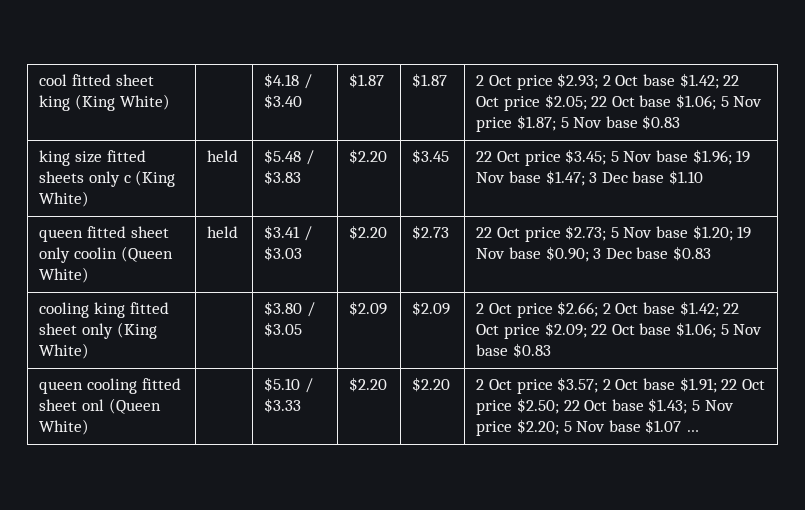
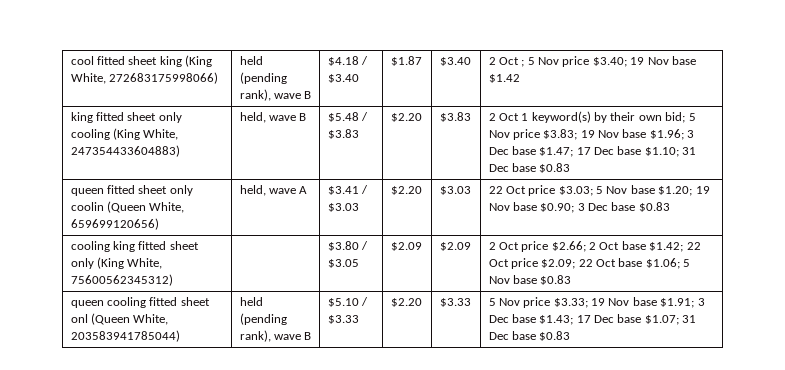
- cool fitted sheet king (King White) | | $4.18 / $3.40 | $1.87 | $1.87 | 2 Oct price $2.93; 2 Oct base $1.42; 22 Oct price $2.05; 22 Oct base $1.06; 5 Nov price $1.87; 5 Nov base $0.83
- king size fitted sheets only c (King White) | held | $5.48 / $3.83 | $2.20 | $3.45 | 22 Oct price $3.45; 5 Nov base $1.96; 19 Nov base $1.47; 3 Dec base $1.10
+ cool fitted sheet king (King White, 272683175998066) | held (pending rank), wave B | $4.18 / $3.40 | $1.87 | $3.40 | 2 Oct ; 5 Nov price $3.40; 19 Nov base $1.42
+ king fitted sheet only cooling (King White, 247354433604883) | held, wave B | $5.48 / $3.83 | $2.20 | $3.83 | 2 Oct 1 keyword(s) by their own bid; 5 Nov price $3.83; 19 Nov base $1.96; 3 Dec base $1.47; 17 Dec base $1.10; 31 Dec base $0.83
- queen fitted sheet only coolin (Queen White) | held | $3.41 / $3.03 | $2.20 | $2.73 | 22 Oct price $2.73; 5 Nov base $1.20; 19 Nov base $0.90; 3 Dec base $0.83
+ queen fitted sheet only coolin (Queen White, 659699120656) | held, wave A | $3.41 / $3.03 | $2.20 | $3.03 | 22 Oct price $3.03; 5 Nov base $1.20; 19 Nov base $0.90; 3 Dec base $0.83
- cooling king fitted sheet only (King White) | | $3.80 / $3.05 | $2.09 | $2.09 | 2 Oct price $2.66; 2 Oct base $1.42; 22 Oct price $2.09; 22 Oct base $1.06; 5 Nov base $0.83
+ cooling king fitted sheet only (King White, 75600562345312) | | $3.80 / $3.05 | $2.09 | $2.09 | 2 Oct price $2.66; 2 Oct base $1.42; 22 Oct price $2.09; 22 Oct base $1.06; 5 Nov base $0.83
- queen cooling fitted sheet onl (Queen White) | | $5.10 / $3.33 | $2.20 | $2.20 | 2 Oct price $3.57; 2 Oct base $1.91; 22 Oct price $2.50; 22 Oct base $1.43; 5 Nov price $2.20; 5 Nov base $1.07 …
+ queen cooling fitted sheet onl (Queen White, 203583941785044) | held (pending rank), wave B | $5.10 / $3.33 | $2.20 | $3.33 | 5 Nov price $3.33; 19 Nov base $1.91; 3 Dec base $1.43; 17 Dec base $1.07; 31 Dec base $0.83

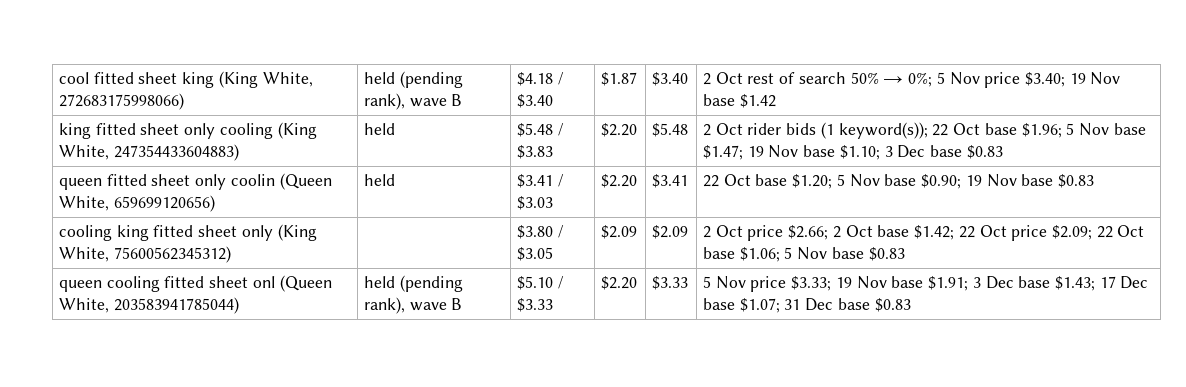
- cool fitted sheet king (King White, 272683175998066) | held (pending rank), wave B | $4.18 / $3.40 | $1.87 | $3.40 | 2 Oct ; 5 Nov price $3.40; 19 Nov base $1.42
+ cool fitted sheet king (King White, 272683175998066) | held (pending rank), wave B | $4.18 / $3.40 | $1.87 | $3.40 | 2 Oct rest of search 50% → 0%; 5 Nov price $3.40; 19 Nov base $1.42
- king fitted sheet only cooling (King White, 247354433604883) | held, wave B
+ king fitted sheet only cooling (King White, 247354433604883) | held
- $3.83 | 2 Oct 1 keyword(s) by their own bid; 5 Nov price $3.83; 19 Nov base $1.96; 3 Dec base $1.47; 17 Dec base $1.10; 31 Dec base $0.83
+ $5.48 | 2 Oct rider bids (1 keyword(s)); 22 Oct base $1.96; 5 Nov base $1.47; 19 Nov base $1.10; 3 Dec base $0.83
- queen fitted sheet only coolin (Queen White, 659699120656) | held, wave A | $3.41 / $3.03 | $2.20 | $3.03 | 22 Oct price $3.03; 5 Nov base $1.20; 19 Nov base $0.90; 3 Dec base $0.83
+ queen fitted sheet only coolin (Queen White, 659699120656) | held | $3.41 / $3.03 | $2.20 | $3.41 | 22 Oct base $1.20; 5 Nov base $0.90; 19 Nov base $0.83

